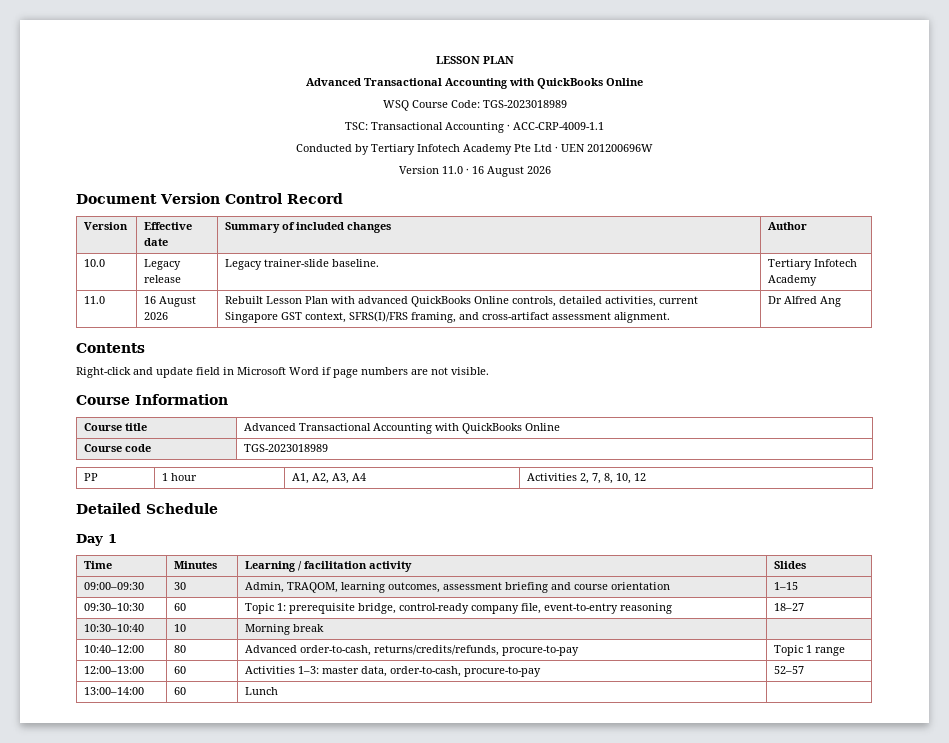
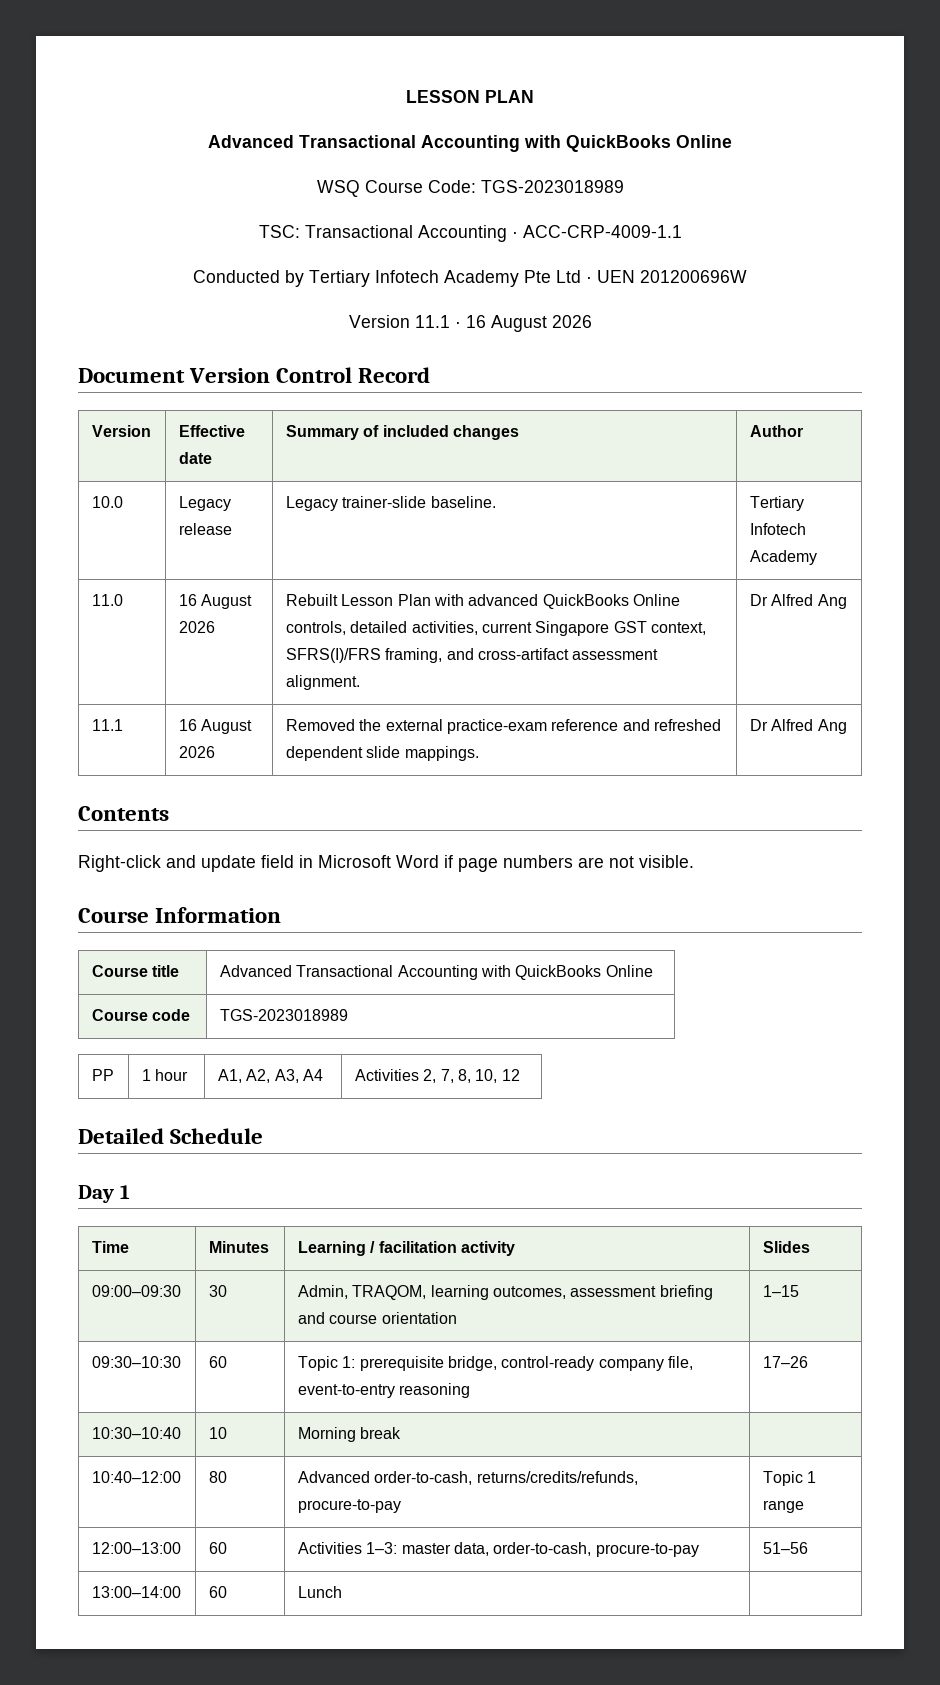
- Version 11.0 · 16 August 2026
+ Version 11.1 · 16 August 2026
+ 11.1 | 16 August 2026 | Removed the external practice-exam reference and refreshed dependent slide mappings. | Dr Alfred Ang
- 09:30–10:30 | 60 | Topic 1: prerequisite bridge, control-ready company file, event-to-entry reasoning | 18–27
+ 09:30–10:30 | 60 | Topic 1: prerequisite bridge, control-ready company file, event-to-entry reasoning | 17–26
- 12:00–13:00 | 60 | Activities 1–3: master data, order-to-cash, procure-to-pay | 52–57
+ 12:00–13:00 | 60 | Activities 1–3: master data, order-to-cash, procure-to-pay | 51–56

